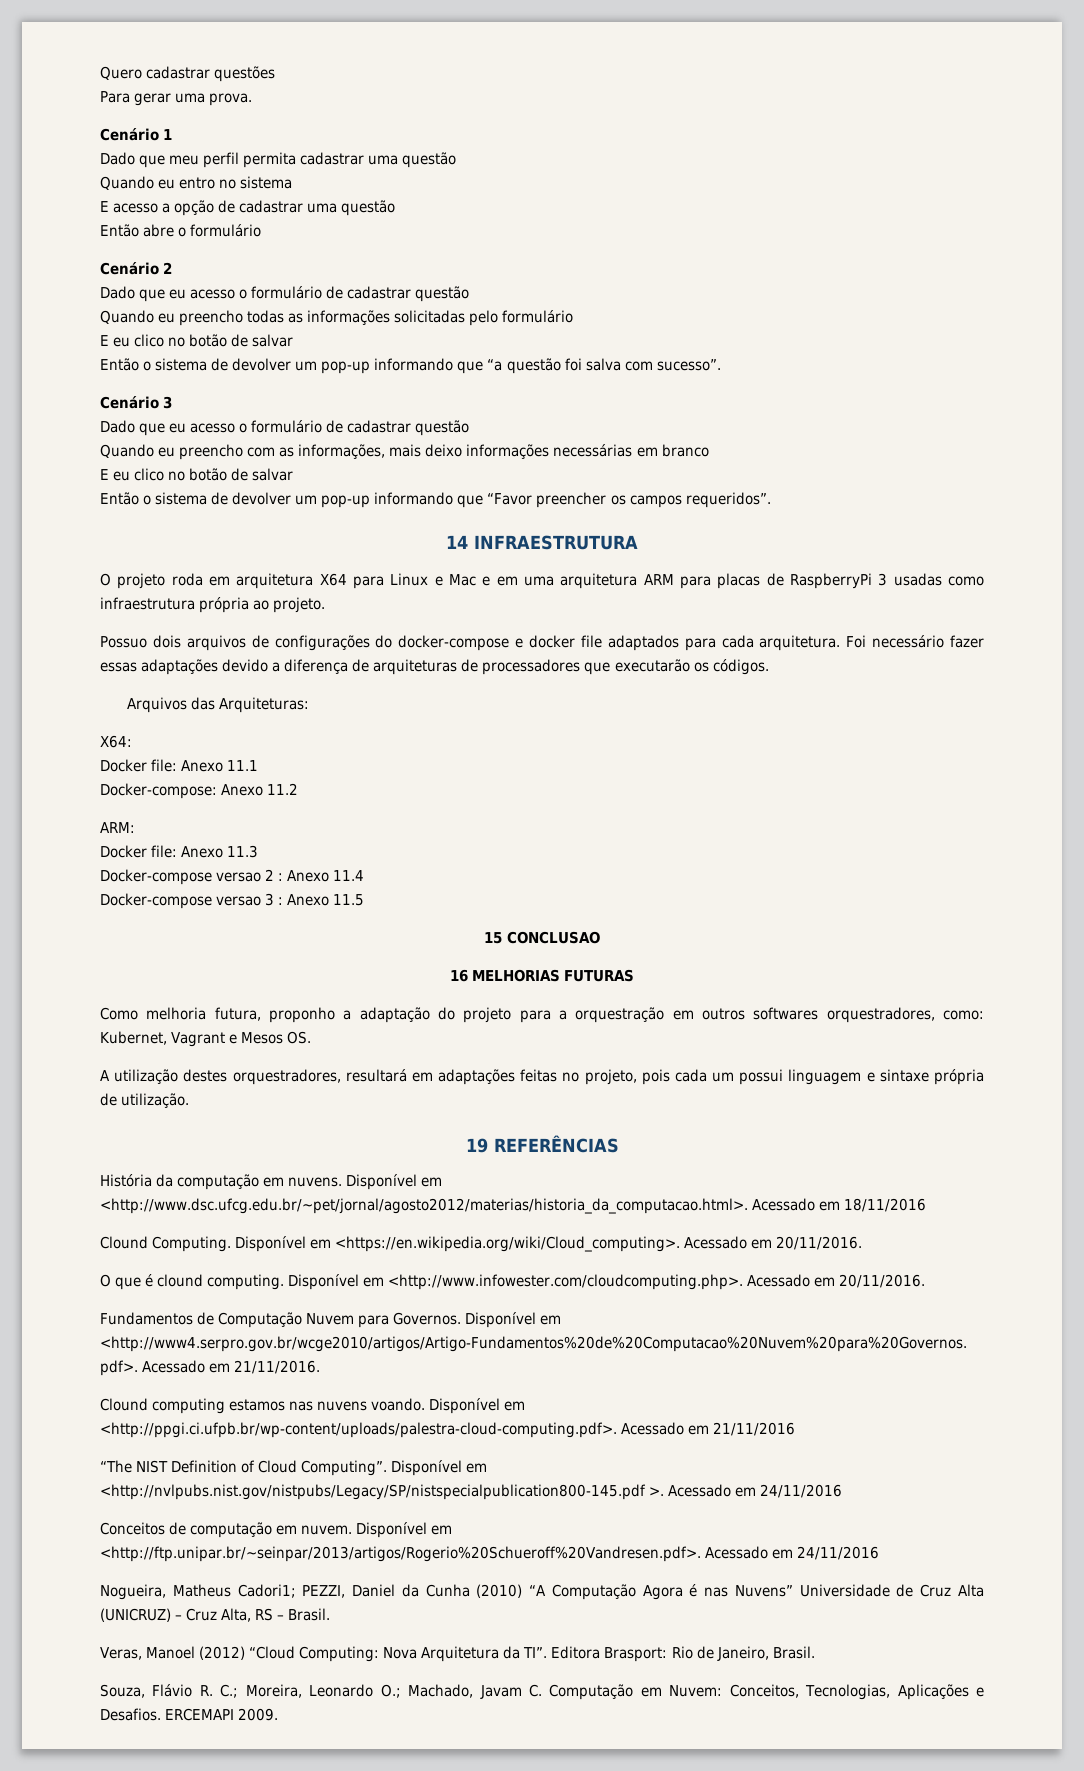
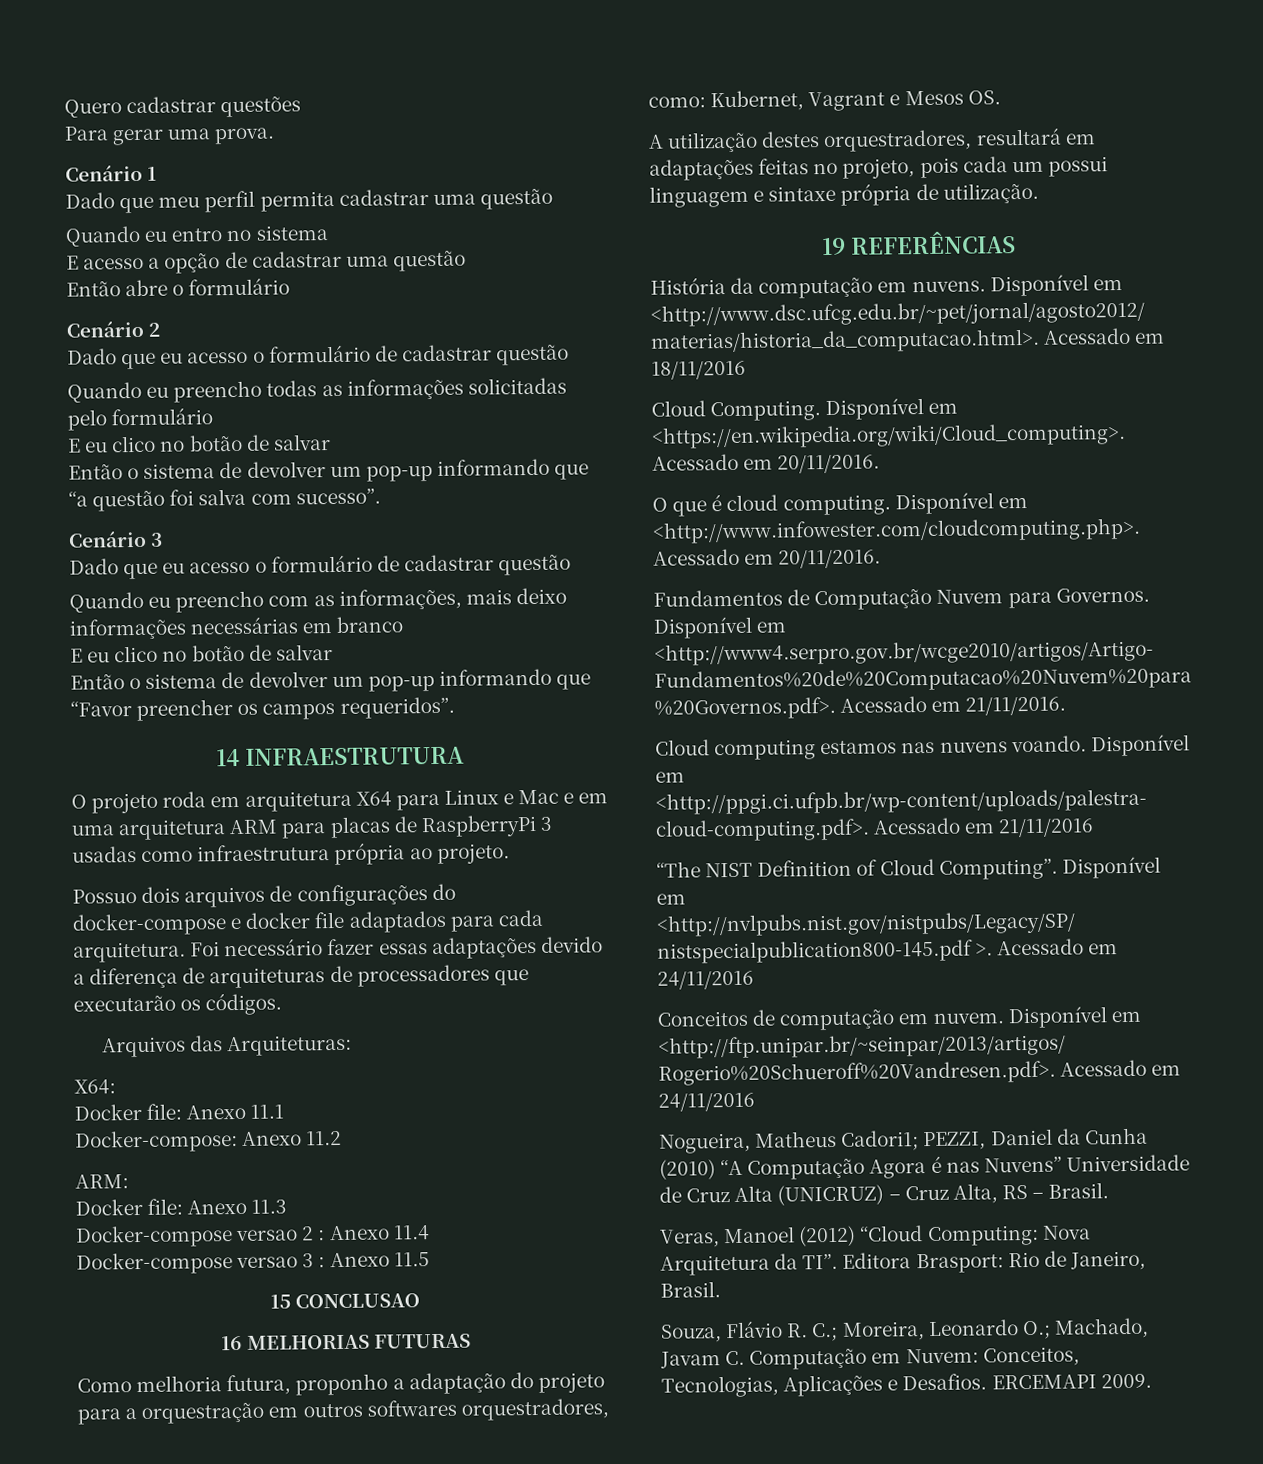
- Clound Computing.
+ Cloud Computing.
- O que é clound computing.
+ O que é cloud computing.
- Clound computing estamos nas nuvens voando.
+ Cloud computing estamos nas nuvens voando.

